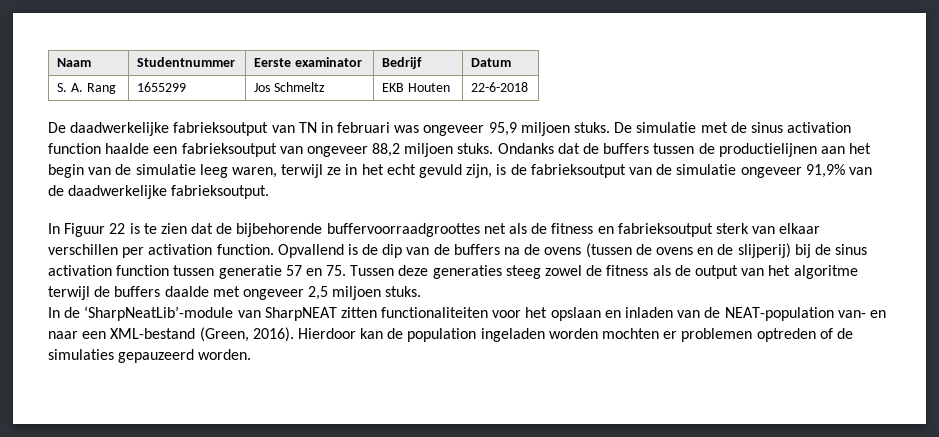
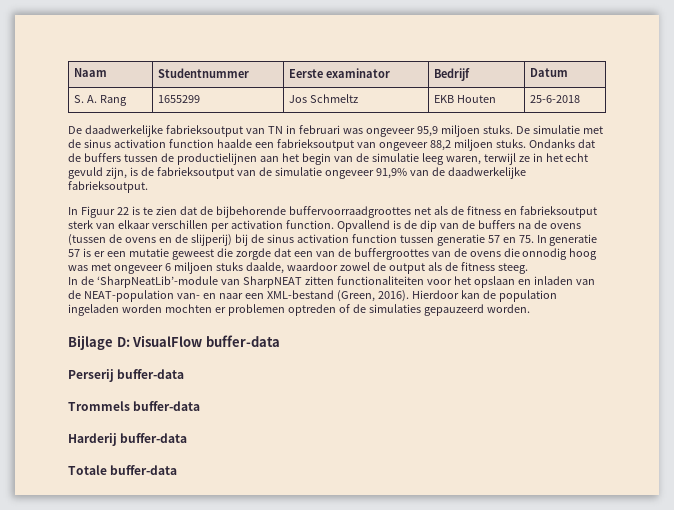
- S. A. Rang | 1655299 | Jos Schmeltz | EKB Houten | 22-6-2018
+ S. A. Rang | 1655299 | Jos Schmeltz | EKB Houten | 25-6-2018
- Opvallend is de dip van de buffers na de ovens (tussen de ovens en de slijperij) bij de sinus activation function tussen generatie 57 en 75. Tussen deze generaties steeg zowel de fitness als de output van het algoritme terwijl de buffers daalde met ongeveer 2,5 miljoen stuks.
+ Opvallend is de dip van de buffers na de ovens (tussen de ovens en de slijperij) bij de sinus activation function tussen generatie 57 en 75. In generatie 57 is er een mutatie geweest die zorgde dat een van de buffergroottes van de ovens die onnodig hoog was met ongeveer 6 miljoen stuks daalde, waardoor zowel de output als de fitness steeg.
+ Bijlage D: VisualFlow buffer-data
+ Perserij buffer-data
+ Trommels buffer-data
+ Harderij buffer-data
+ Totale buffer-data

